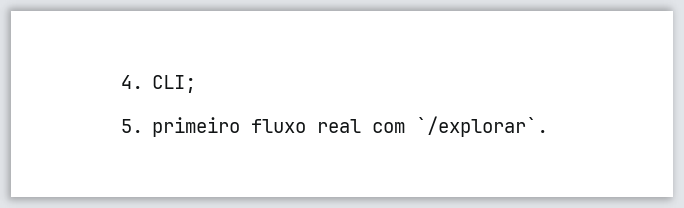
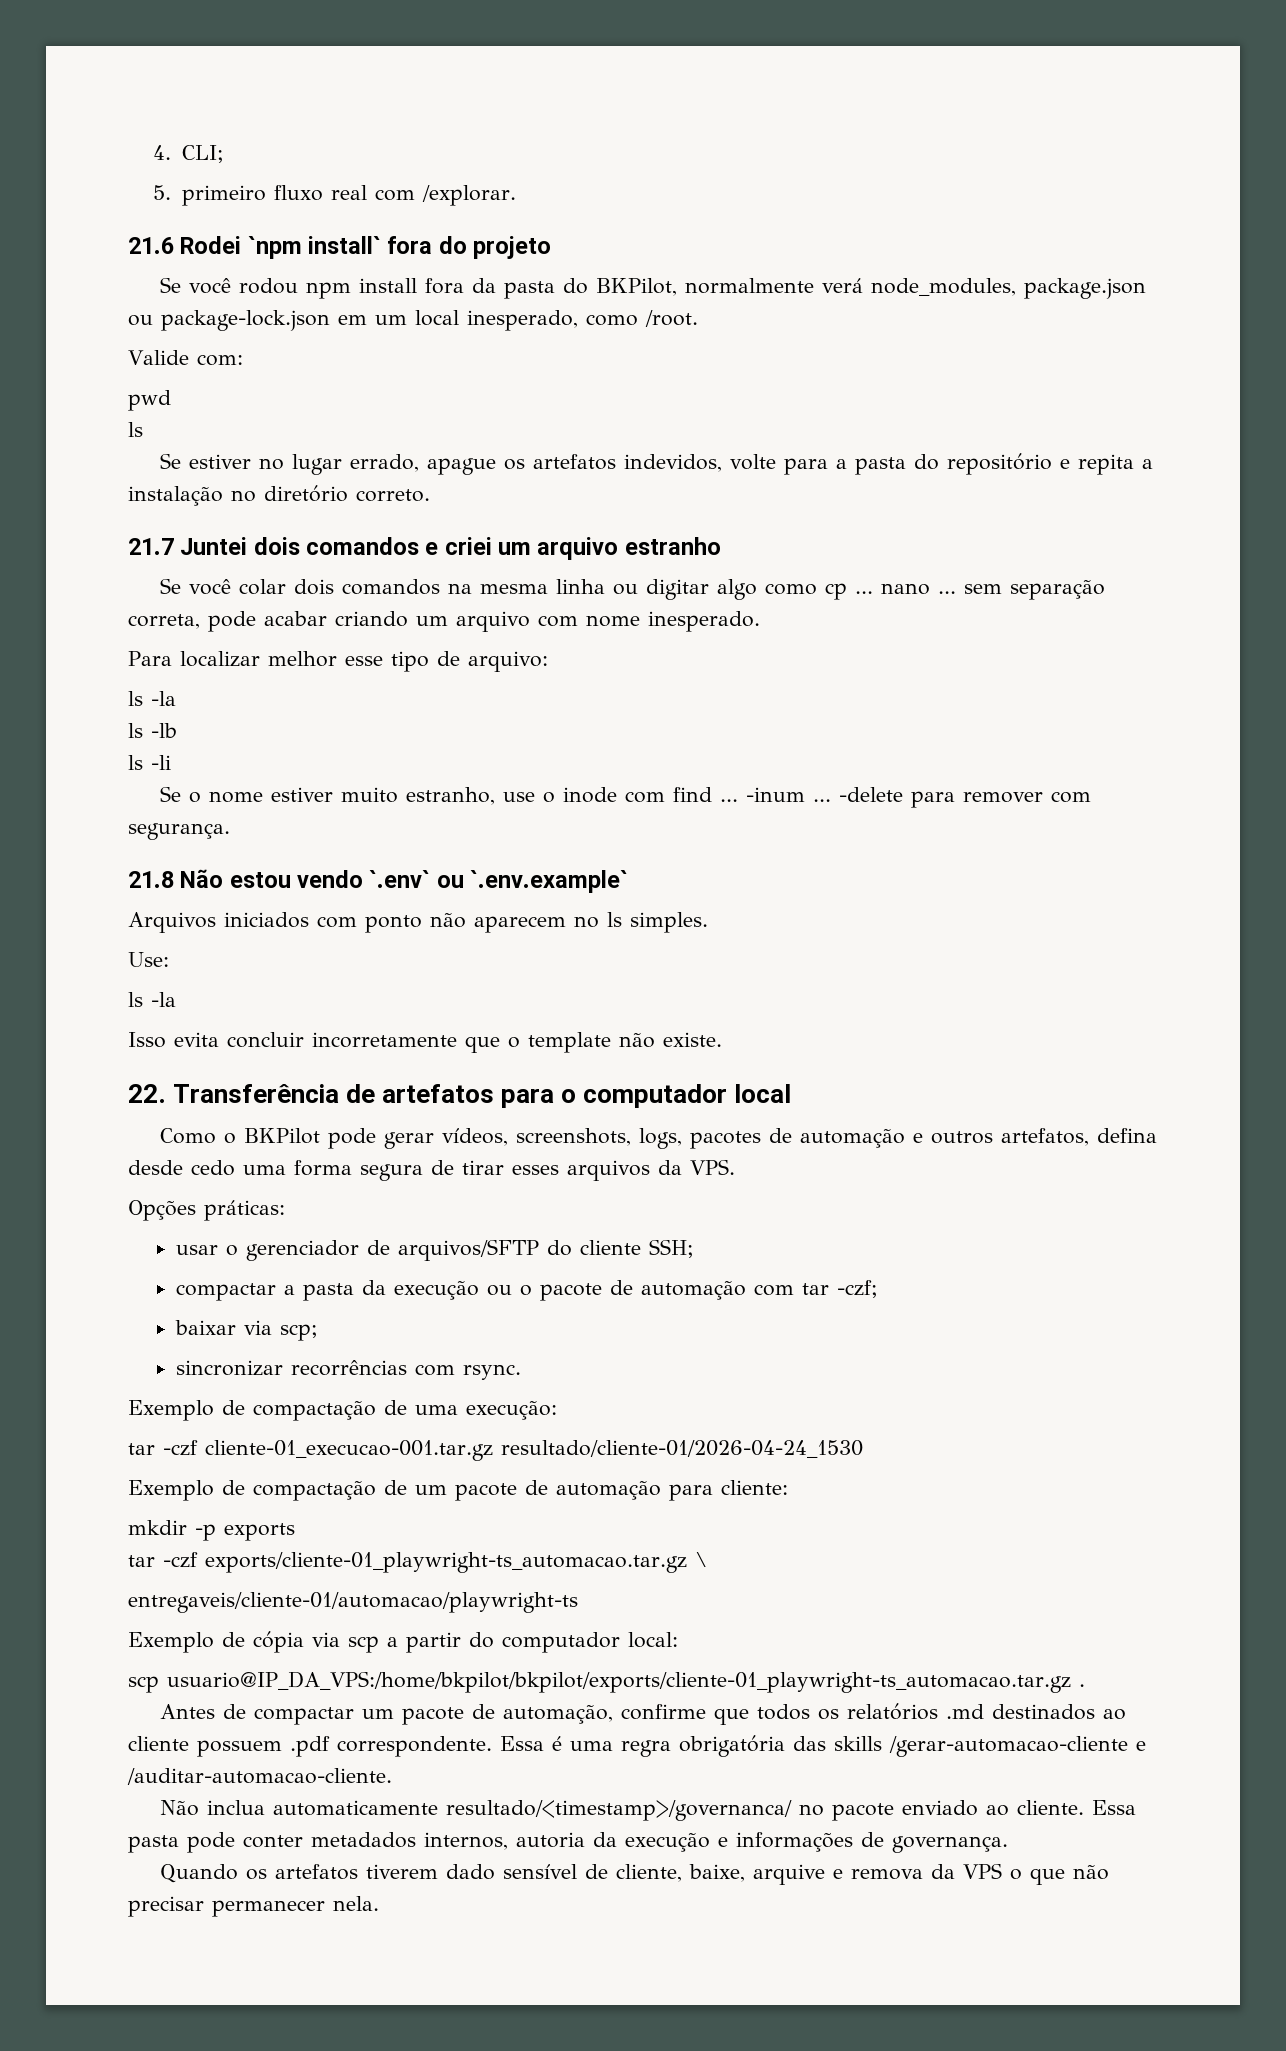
- 5. primeiro fluxo real com `/explorar`.
+ 5. primeiro fluxo real com /explorar.
+ 21.6 Rodei `npm install` fora do projeto
+ Se você rodou npm install fora da pasta do BKPilot, normalmente verá node_modules, package.json ou package-lock.json em um local inesperado, como /root.
+ Valide com:
+ pwd
+ ls
+ Se estiver no lugar errado, apague os artefatos indevidos, volte para a pasta do repositório e repita a instalação no diretório correto.
+ 21.7 Juntei dois comandos e criei um arquivo estranho
+ Se você colar dois comandos na mesma linha ou digitar algo como cp ... nano ... sem separação correta, pode acabar criando um arquivo com nome inesperado.
+ Para localizar melhor esse tipo de arquivo:
+ ls -la
+ ls -lb
+ ls -li
+ Se o nome estiver muito estranho, use o inode com find ... -inum ... -delete para remover com segurança.
+ 21.8 Não estou vendo `.env` ou `.env.example`
+ Arquivos iniciados com ponto não aparecem no ls simples.
+ Use:
+ ls -la
+ Isso evita concluir incorretamente que o template não existe.
+ 22. Transferência de artefatos para o computador local
+ Como o BKPilot pode gerar vídeos, screenshots, logs, pacotes de automação e outros artefatos, defina desde cedo uma forma segura de tirar esses arquivos da VPS.
+ Opções práticas:
+ usar o gerenciador de arquivos/SFTP do cliente SSH;
+ compactar a pasta da execução ou o pacote de automação com tar -czf;
+ baixar via scp;
+ sincronizar recorrências com rsync.
+ Exemplo de compactação de uma execução:
+ tar -czf cliente-01_execucao-001.tar.gz resultado/cliente-01/2026-04-24_1530
+ Exemplo de compactação de um pacote de automação para cliente:
+ mkdir -p exports
+ tar -czf exports/cliente-01_playwright-ts_automacao.tar.gz \
+ entregaveis/cliente-01/automacao/playwright-ts
+ Exemplo de cópia via scp a partir do computador local:
+ scp usuario@IP_DA_VPS:/home/bkpilot/bkpilot/exports/cliente-01_playwright-ts_automacao.tar.gz .
+ Antes de compactar um pacote de automação, confirme que todos os relatórios .md destinados ao cliente possuem .pdf correspondente. Essa é uma regra obrigatória das skills /gerar-automacao-cliente e /auditar-automacao-cliente.
+ Não inclua automaticamente resultado/<timestamp>/governanca/ no pacote enviado ao cliente. Essa pasta pode conter metadados internos, autoria da execução e informações de governança.
+ Quando os artefatos tiverem dado sensível de cliente, baixe, arquive e remova da VPS o que não precisar permanecer nela.

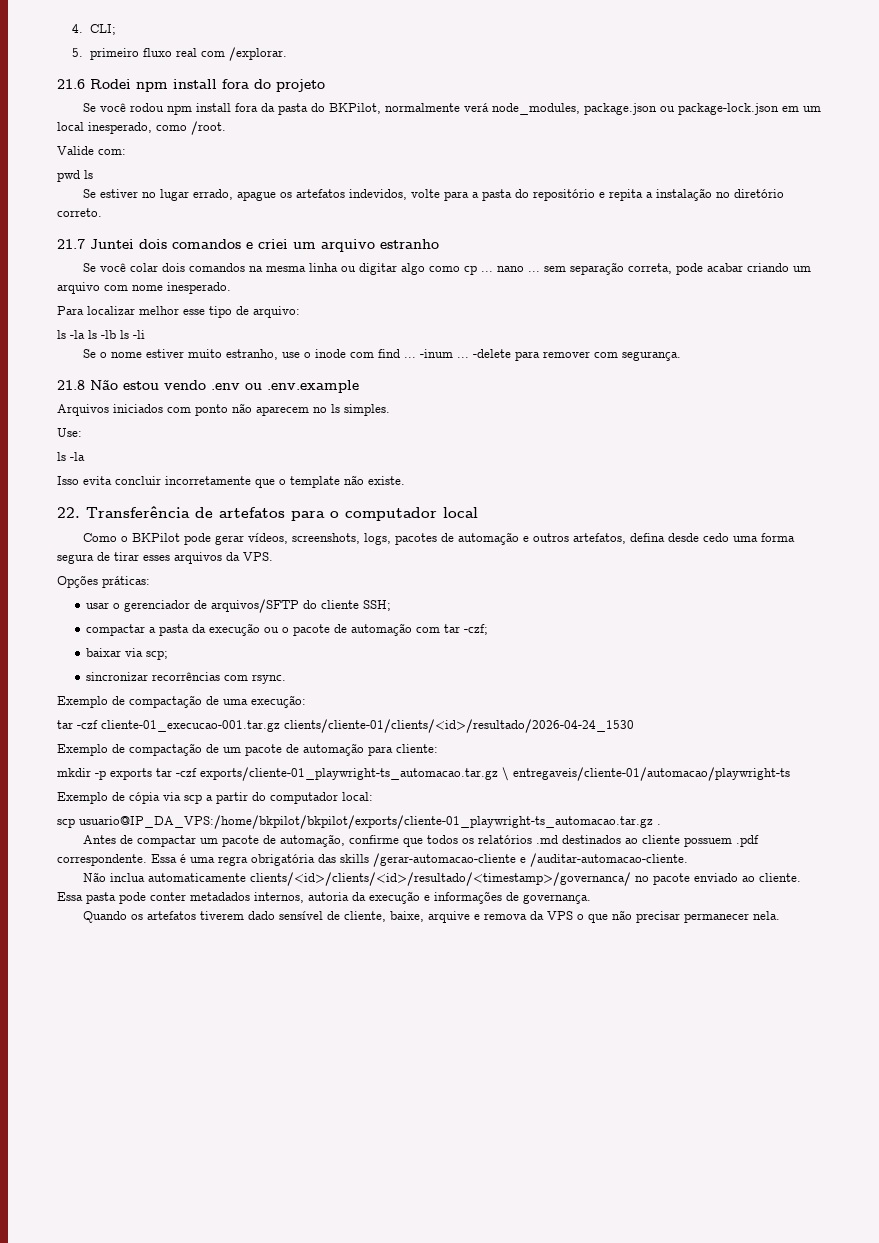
- 21.6 Rodei `npm install` fora do projeto
+ 21.6 Rodei npm install fora do projeto
- pwd
- ls
+ pwd ls
  Para localizar melhor esse tipo de arquivo:
- ls -la
- ls -lb
- ls -li
+ ls -la ls -lb ls -li
- 21.8 Não estou vendo `.env` ou `.env.example`
+ 21.8 Não estou vendo .env ou .env.example
- tar -czf cliente-01_execucao-001.tar.gz resultado/cliente-01/2026-04-24_1530
+ tar -czf cliente-01_execucao-001.tar.gz clients/cliente-01/clients/<id>/resultado/2026-04-24_1530
- mkdir -p exports
- tar -czf exports/cliente-01_playwright-ts_automacao.tar.gz \
- entregaveis/cliente-01/automacao/playwright-ts
+ mkdir -p exports tar -czf exports/cliente-01_playwright-ts_automacao.tar.gz \ entregaveis/cliente-01/automacao/playwright-ts
- Não inclua automaticamente resultado/<timestamp>/governanca/ no pacote enviado ao cliente.
+ Não inclua automaticamente clients/<id>/clients/<id>/resultado/<timestamp>/governanca/ no pacote enviado ao cliente.

